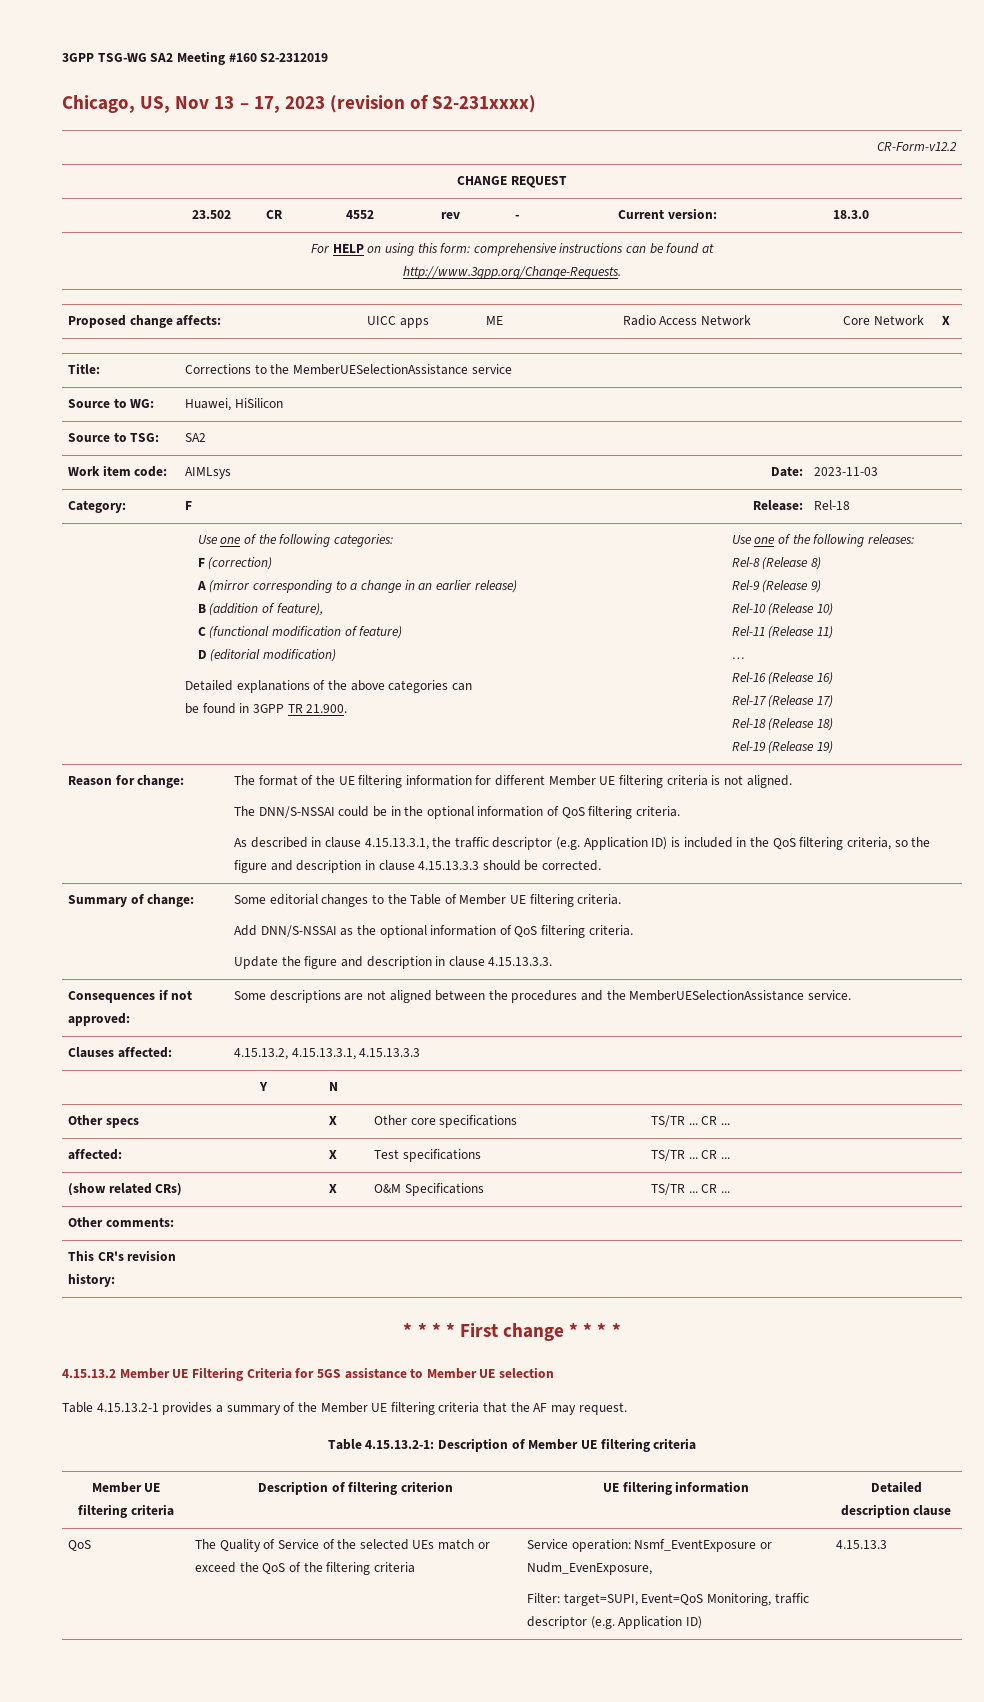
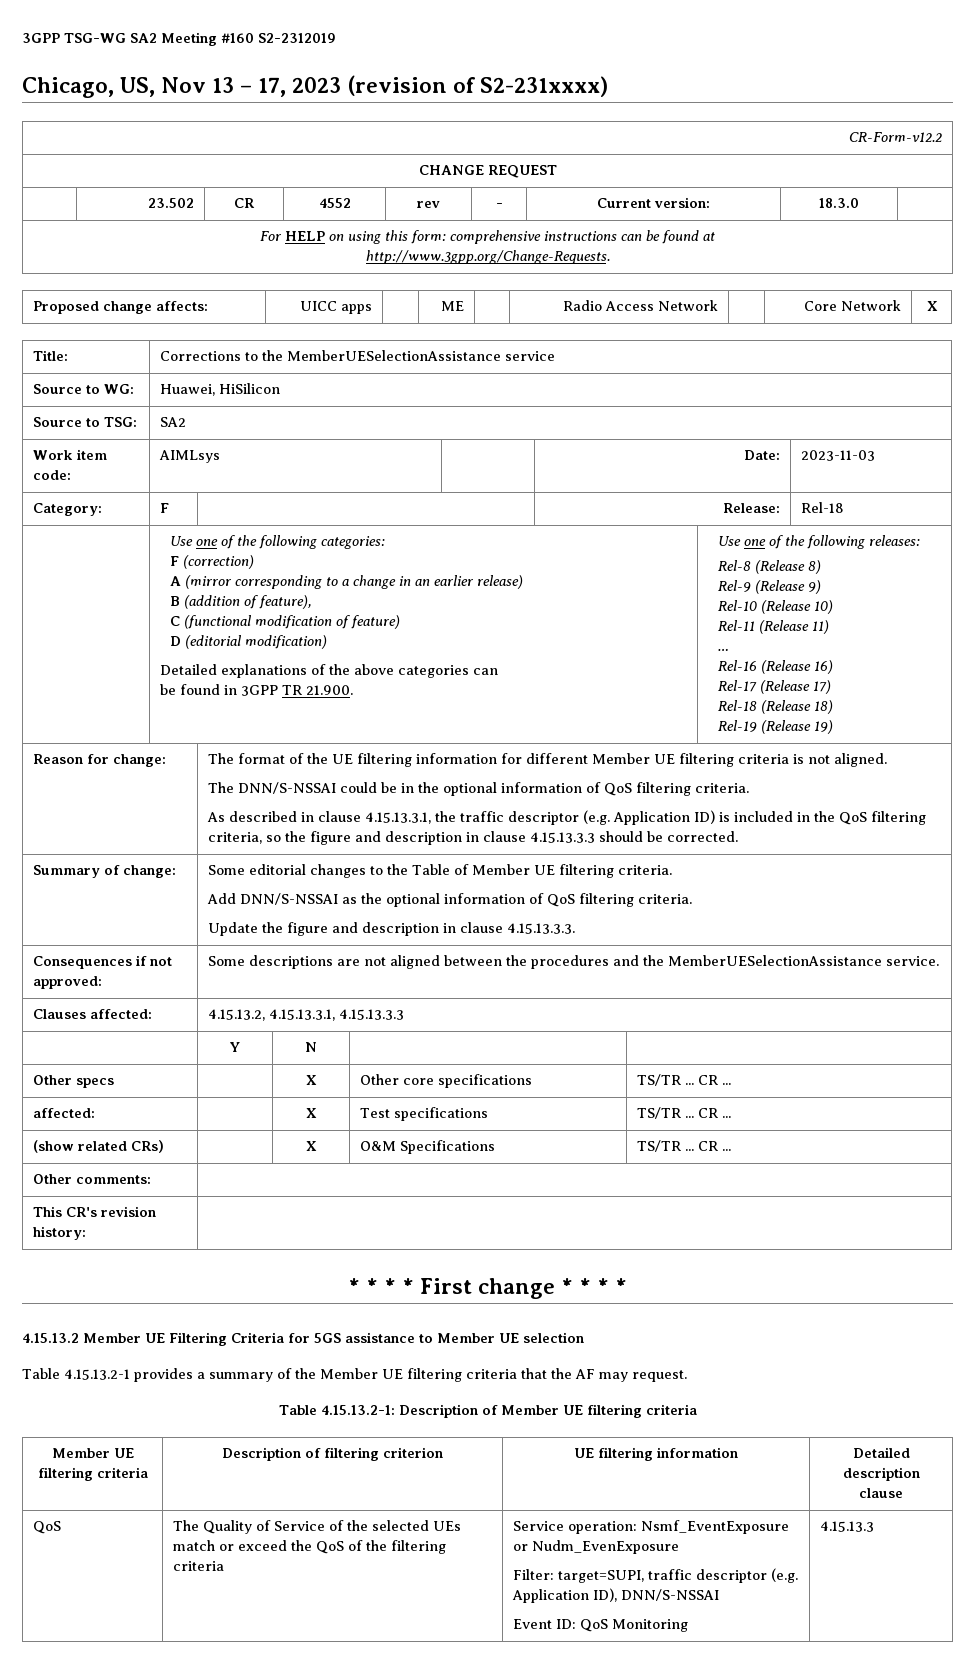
- QoS | The Quality of Service of the selected UEs match or exceed the QoS of the filtering criteria | Service operation: Nsmf_EventExposure or Nudm_EvenExposure,
- Filter: target=SUPI, Event=QoS Monitoring, traffic descriptor (e.g. Application ID) | 4.15.13.3
+ QoS | The Quality of Service of the selected UEs match or exceed the QoS of the filtering criteria | Service operation: Nsmf_EventExposure or Nudm_EvenExposure
+ Filter: target=SUPI, traffic descriptor (e.g. Application ID), DNN/S-NSSAI
+ Event ID: QoS Monitoring | 4.15.13.3

